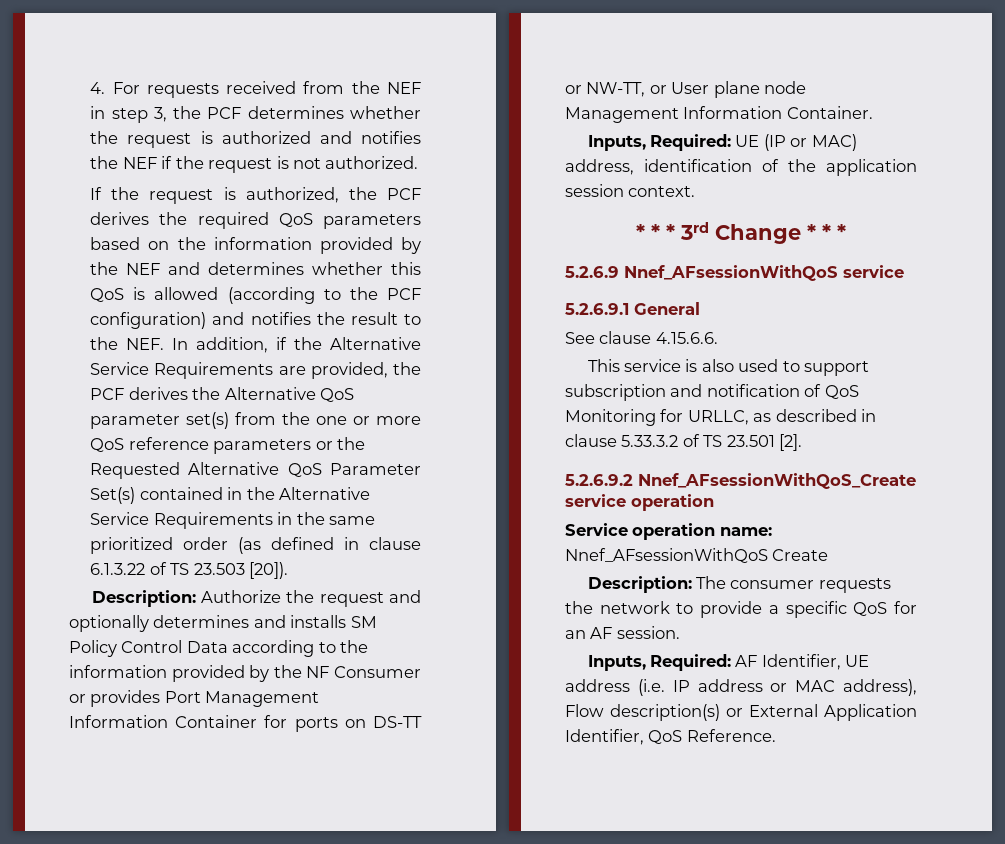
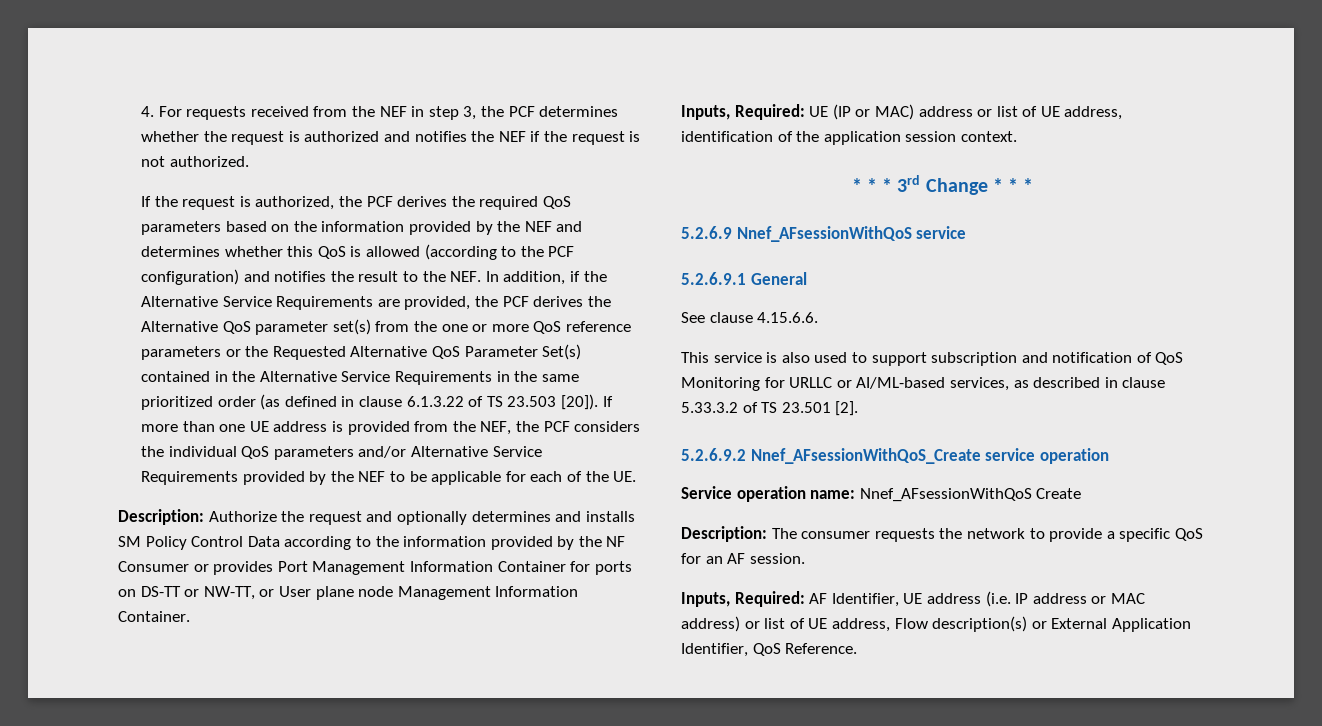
+ If more than one UE address is provided from the NEF, the PCF considers the individual QoS parameters and/or Alternative Service Requirements provided by the NEF to be applicable for each of the UE.
- Inputs, Required: UE (IP or MAC) address, identification of the application session context.
+ Inputs, Required: UE (IP or MAC) address or list of UE address, identification of the application session context.
- This service is also used to support subscription and notification of QoS Monitoring for URLLC, as described in clause 5.33.3.2 of TS 23.501 [2].
+ This service is also used to support subscription and notification of QoS Monitoring for URLLC or AI/ML-based services, as described in clause 5.33.3.2 of TS 23.501 [2].
- Inputs, Required: AF Identifier, UE address (i.e. IP address or MAC address), Flow description(s) or External Application Identifier, QoS Reference.
+ Inputs, Required: AF Identifier, UE address (i.e. IP address or MAC address) or list of UE address, Flow description(s) or External Application Identifier, QoS Reference.

